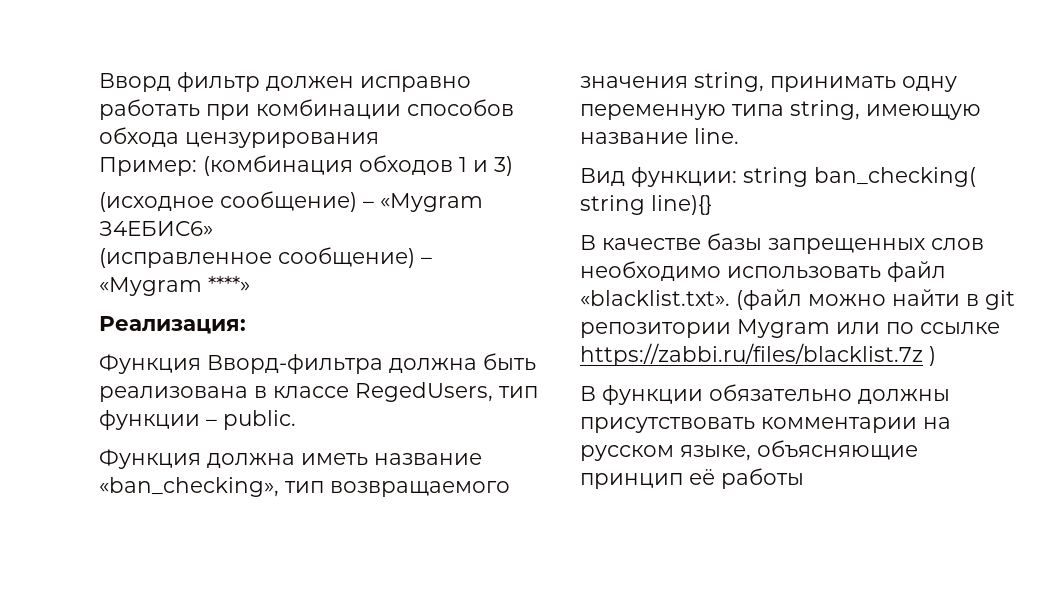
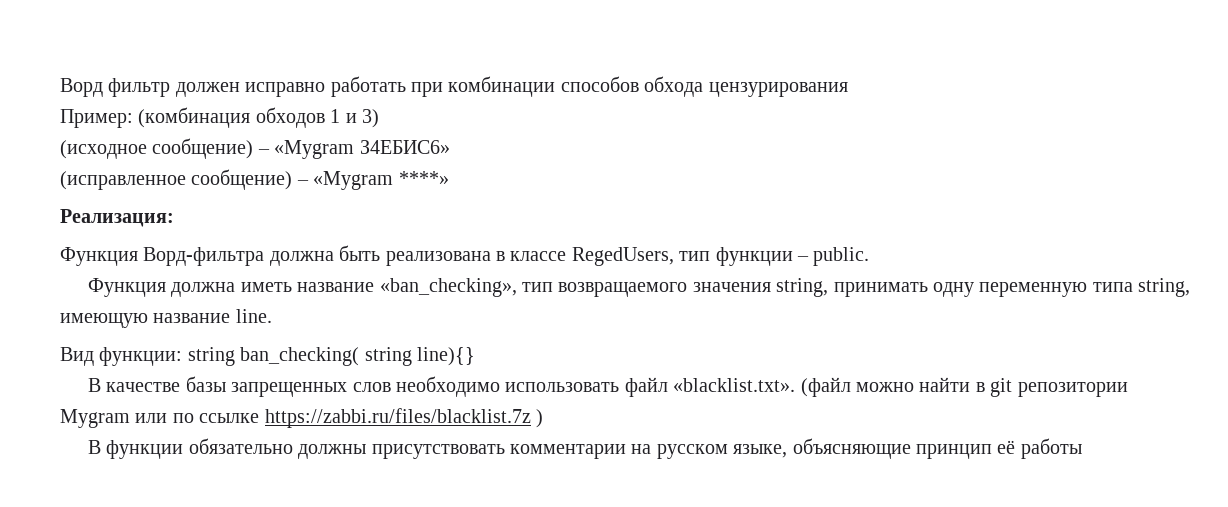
- Вворд фильтр должен исправно работать при комбинации способов обхода цензурирования
+ Ворд фильтр должен исправно работать при комбинации способов обхода цензурирования
- Функция Вворд-фильтра должна быть реализована в классе RegedUsers, тип функции – public.
+ Функция Ворд-фильтра должна быть реализована в классе RegedUsers, тип функции – public.

